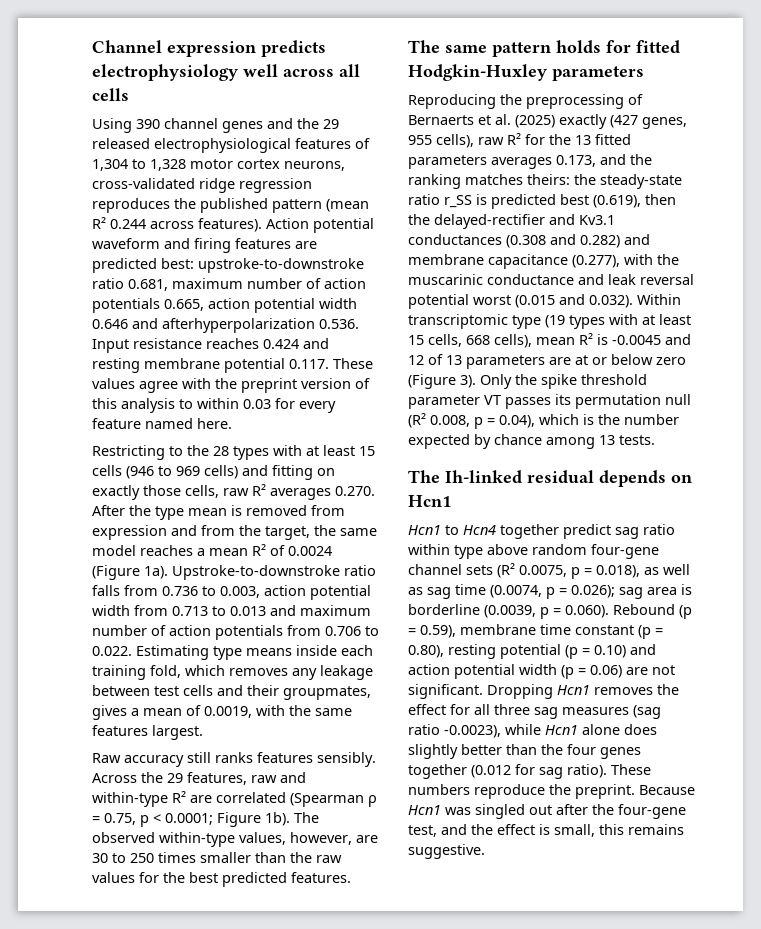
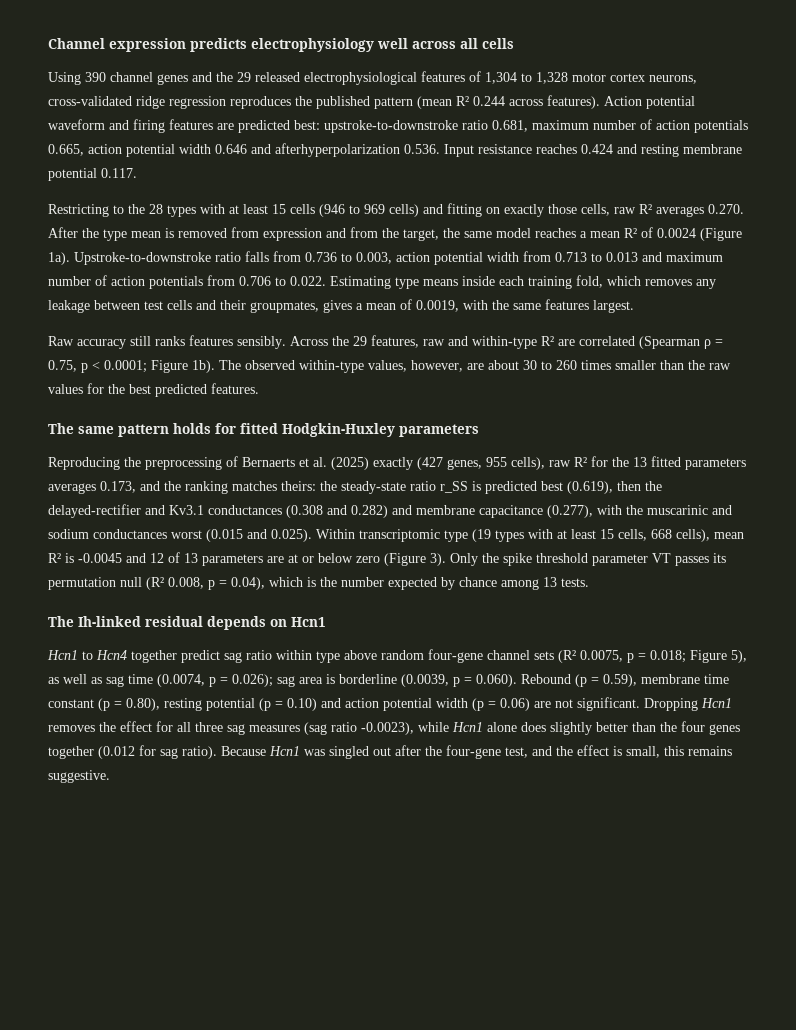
- Action potential waveform and firing features are predicted best: upstroke-to-downstroke ratio 0.681, maximum number of action potentials 0.665, action potential width 0.646 and afterhyperpolarization 0.536. Input resistance reaches 0.424 and resting membrane potential 0.117. These values agree with the preprint version of this analysis to within 0.03 for every feature named here.
+ Action potential waveform and firing features are predicted best: upstroke-to-downstroke ratio 0.681, maximum number of action potentials 0.665, action potential width 0.646 and afterhyperpolarization 0.536. Input resistance reaches 0.424 and resting membrane potential 0.117.
- The observed within-type values, however, are 30 to 250 times smaller than the raw values for the best predicted features.
+ The observed within-type values, however, are about 30 to 260 times smaller than the raw values for the best predicted features.
- the steady-state ratio r_SS is predicted best (0.619), then the delayed-rectifier and Kv3.1 conductances (0.308 and 0.282) and membrane capacitance (0.277), with the muscarinic conductance and leak reversal potential worst (0.015 and 0.032). Within transcriptomic type (19 types with at least 15 cells, 668 cells), mean R² is -0.0045 and 12 of 13 parameters are at or below zero (Figure 3).
+ the steady-state ratio r_SS is predicted best (0.619), then the delayed-rectifier and Kv3.1 conductances (0.308 and 0.282) and membrane capacitance (0.277), with the muscarinic and sodium conductances worst (0.015 and 0.025). Within transcriptomic type (19 types with at least 15 cells, 668 cells), mean R² is -0.0045 and 12 of 13 parameters are at or below zero (Figure 3).
- Hcn1 to Hcn4 together predict sag ratio within type above random four-gene channel sets (R² 0.0075, p = 0.018), as well as sag time (0.0074, p = 0.026); sag area is borderline (0.0039, p = 0.060). Rebound (p = 0.59), membrane time constant (p = 0.80), resting potential (p = 0.10) and action potential width (p = 0.06) are not significant.
+ Hcn1 to Hcn4 together predict sag ratio within type above random four-gene channel sets (R² 0.0075, p = 0.018; Figure 5), as well as sag time (0.0074, p = 0.026); sag area is borderline (0.0039, p = 0.060). Rebound (p = 0.59), membrane time constant (p = 0.80), resting potential (p = 0.10) and action potential width (p = 0.06) are not significant.
- These numbers reproduce the preprint.

